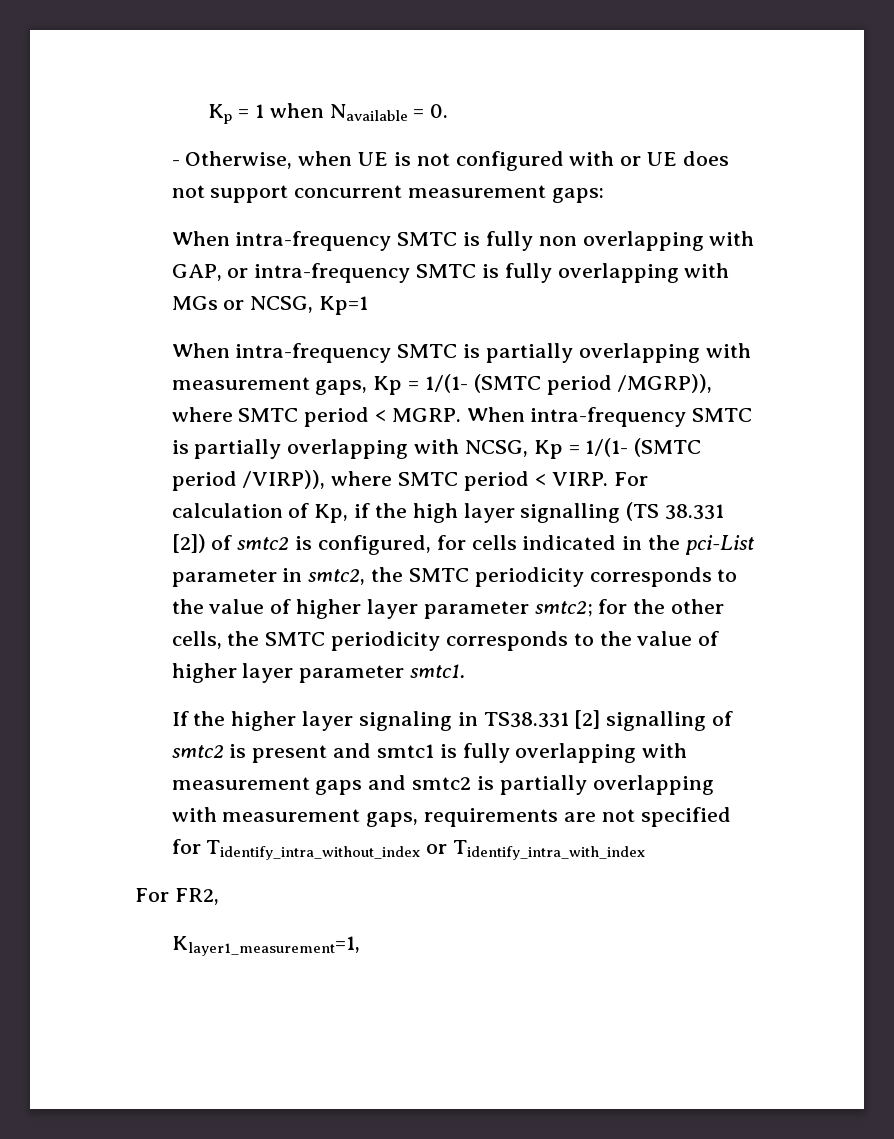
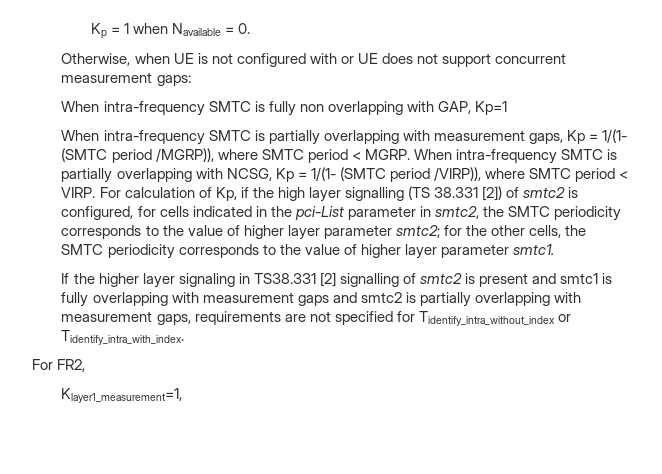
- - Otherwise, when UE is not configured with or UE does not support concurrent measurement gaps:
+ Otherwise, when UE is not configured with or UE does not support concurrent measurement gaps:
- When intra-frequency SMTC is fully non overlapping with GAP, or intra-frequency SMTC is fully overlapping with MGs or NCSG, Kp=1
+ When intra-frequency SMTC is fully non overlapping with GAP, Kp=1
- If the higher layer signaling in TS38.331 [2] signalling of smtc2 is present and smtc1 is fully overlapping with measurement gaps and smtc2 is partially overlapping with measurement gaps, requirements are not specified for Tidentify_intra_without_index or Tidentify_intra_with_index
+ If the higher layer signaling in TS38.331 [2] signalling of smtc2 is present and smtc1 is fully overlapping with measurement gaps and smtc2 is partially overlapping with measurement gaps, requirements are not specified for Tidentify_intra_without_index or Tidentify_intra_with_index.

